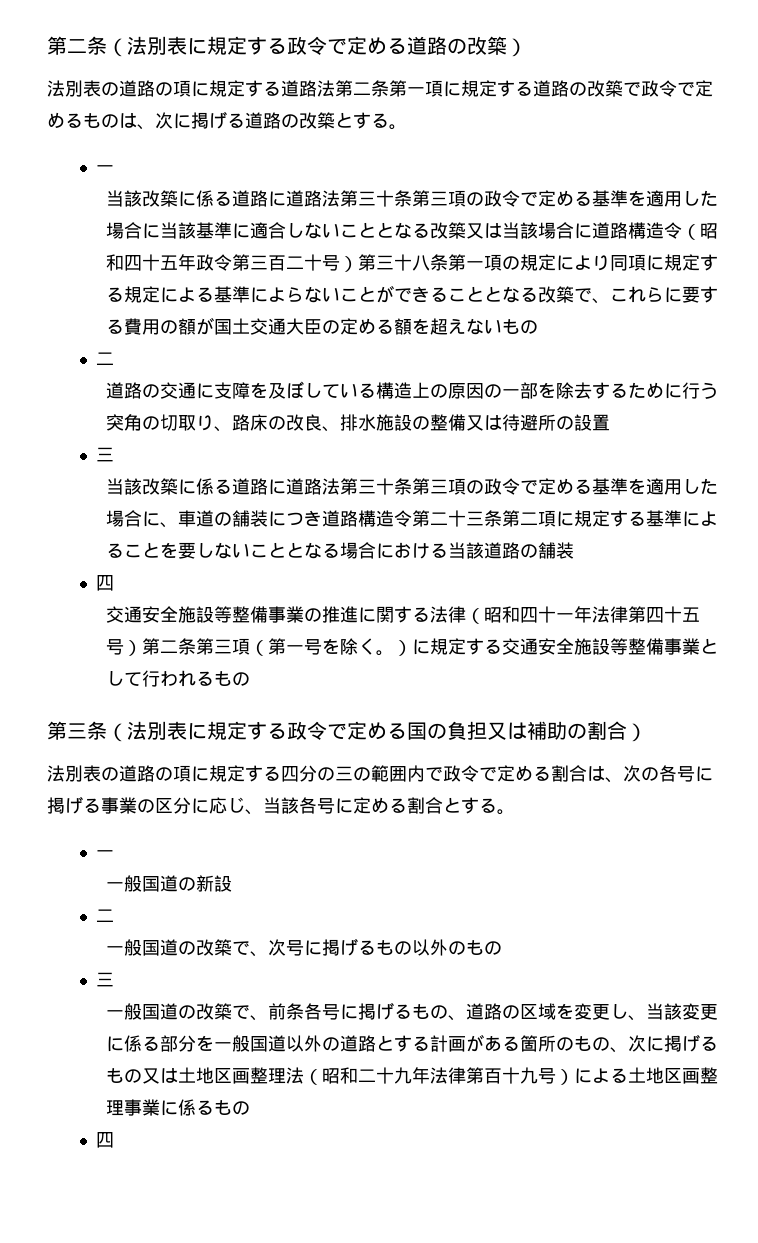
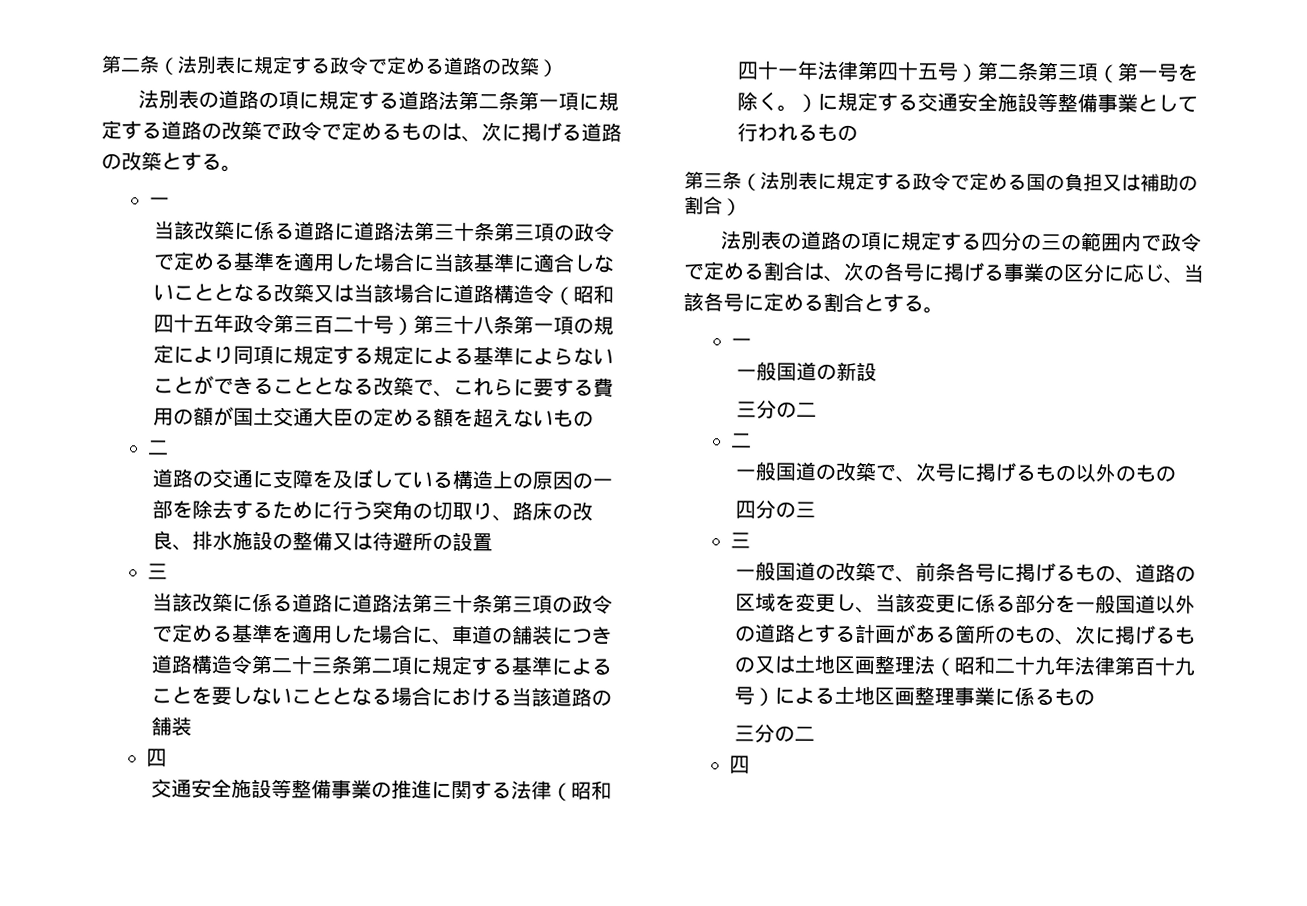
  一般国道の新設
+ 三分の二
  一般国道の改築で、次号に掲げるもの以外のもの
+ 四分の三
  一般国道の改築で、前条各号に掲げるもの、道路の区域を変更し、当該変更に係る部分を一般国道以外の道路とする計画がある箇所のもの、次に掲げるもの又は土地区画整理法（昭和二十九年法律第百十九号）による土地区画整理事業に係るもの
+ 三分の二

